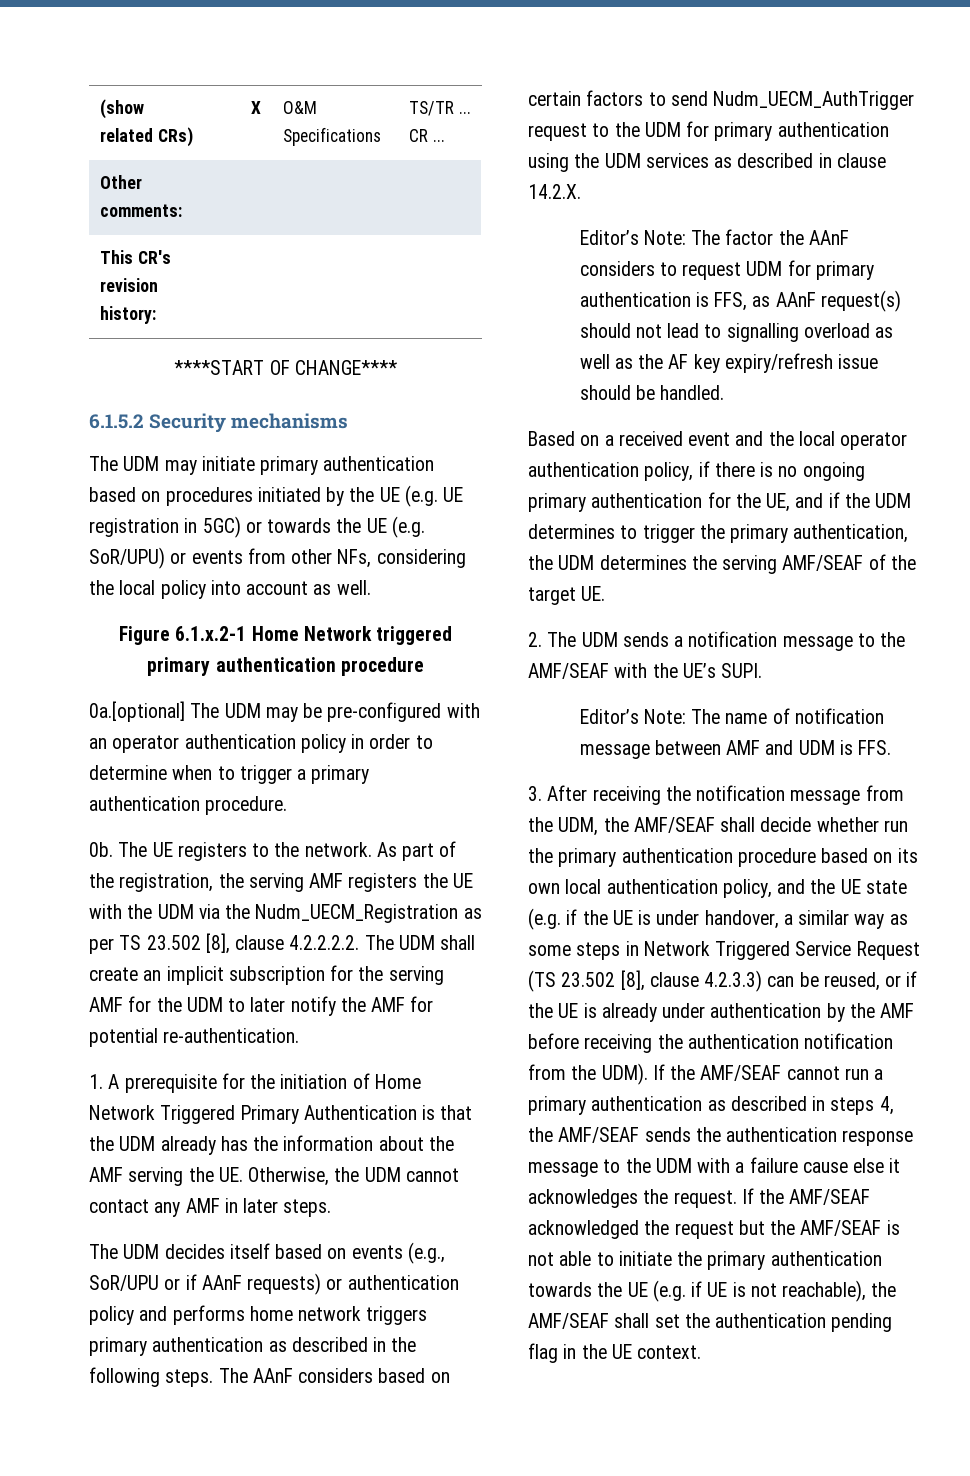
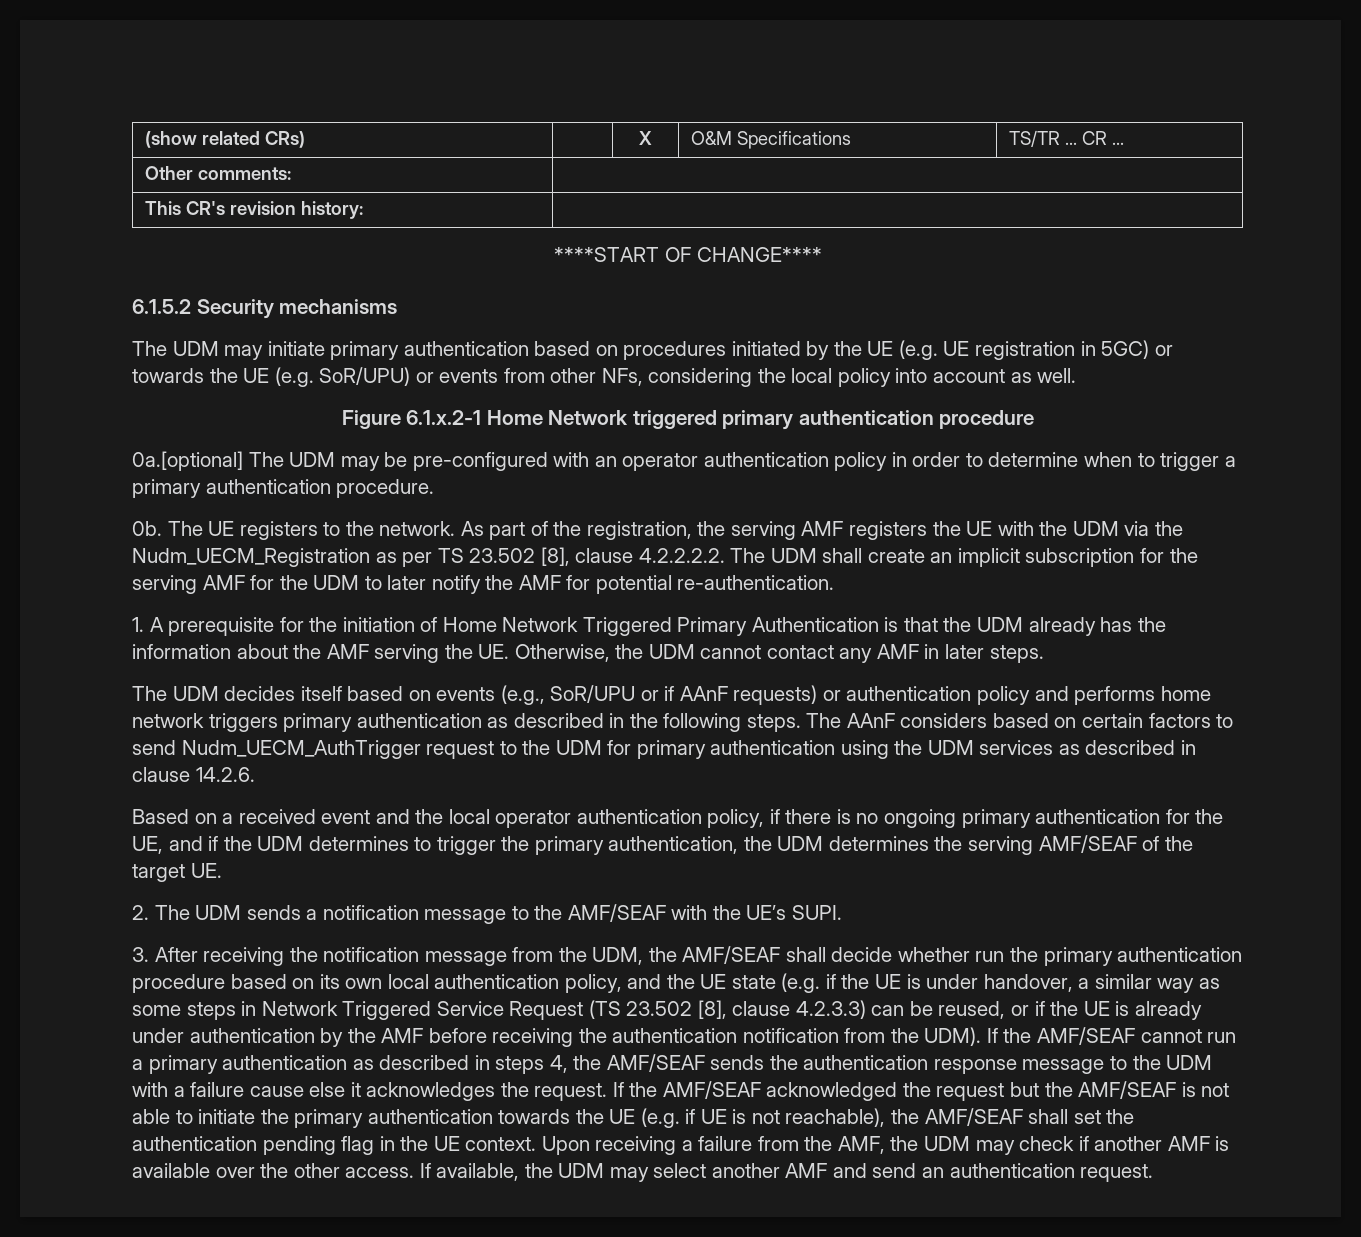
- The AAnF considers based on certain factors to send Nudm_UECM_AuthTrigger request to the UDM for primary authentication using the UDM services as described in clause 14.2.X.
- Editor’s Note: The factor the AAnF considers to request UDM for primary authentication is FFS, as AAnF request(s) should not lead to signalling overload as well as the AF key expiry/refresh issue should be handled.
+ The AAnF considers based on certain factors to send Nudm_UECM_AuthTrigger request to the UDM for primary authentication using the UDM services as described in clause 14.2.6.
- Editor’s Note: The name of notification message between AMF and UDM is FFS.
+ Upon receiving a failure from the AMF, the UDM may check if another AMF is available over the other access. If available, the UDM may select another AMF and send an authentication request.

